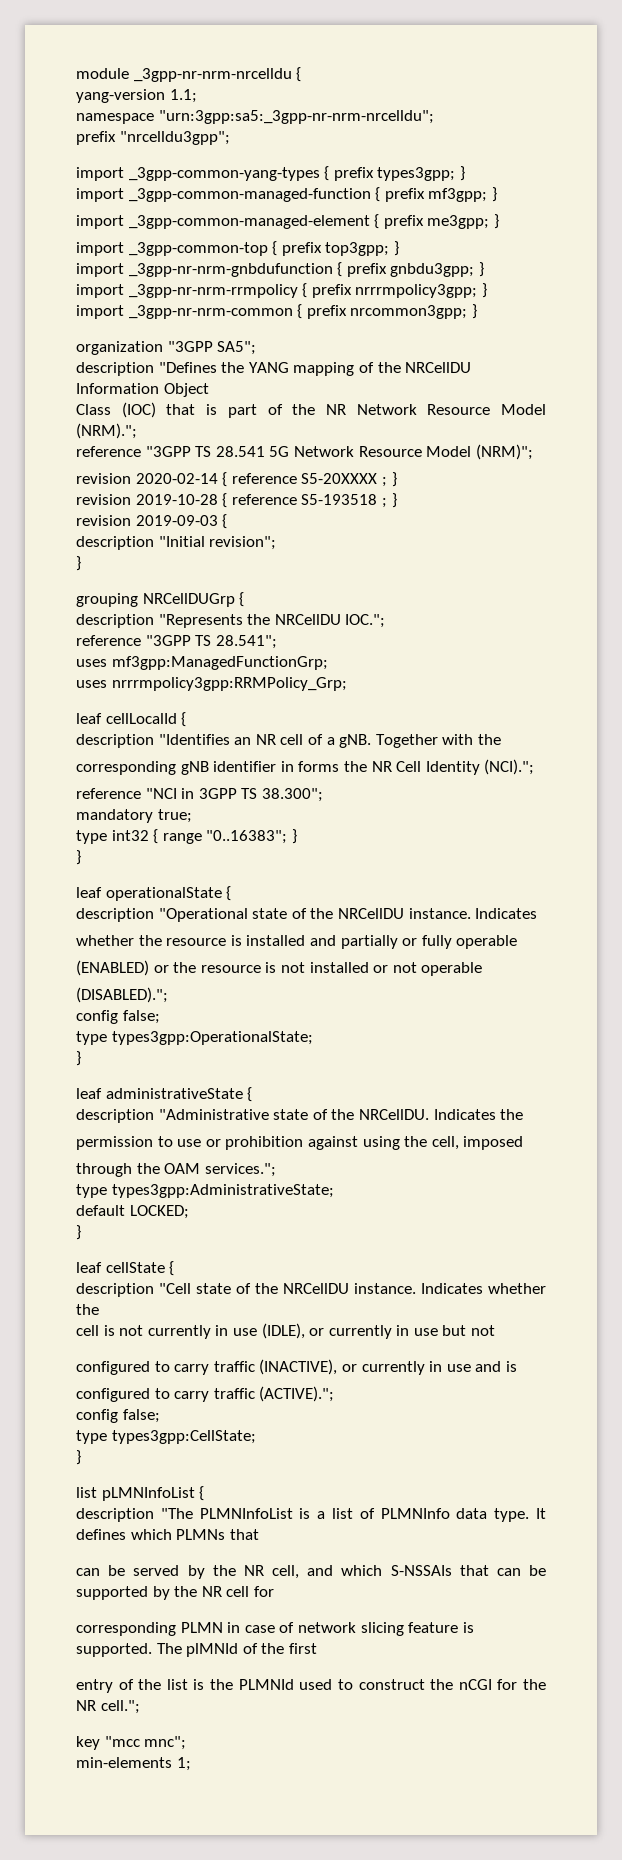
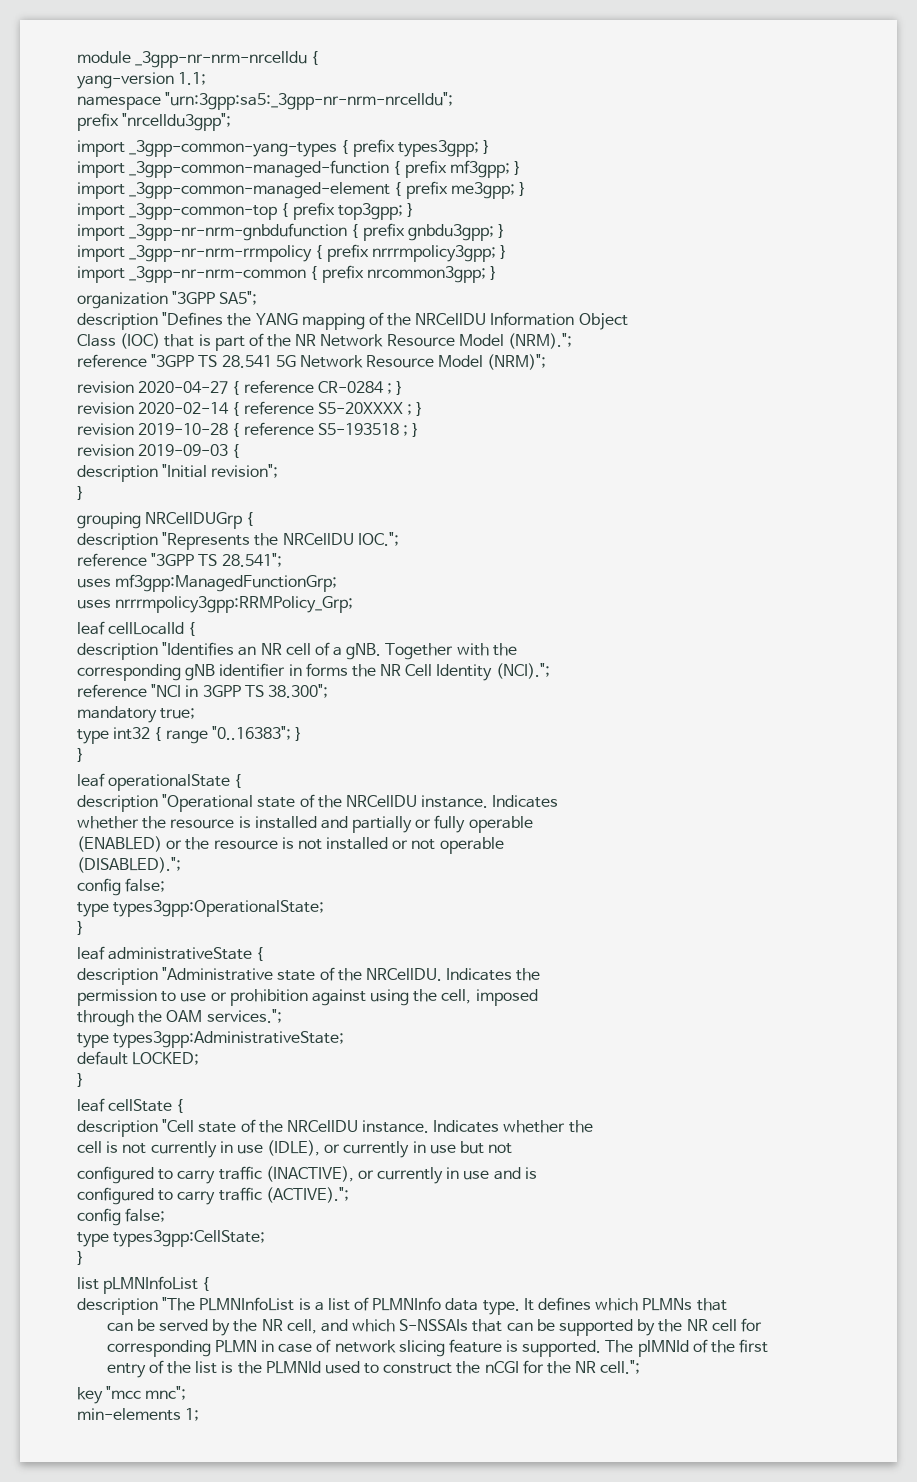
+ revision 2020-04-27 { reference CR-0284 ; }

